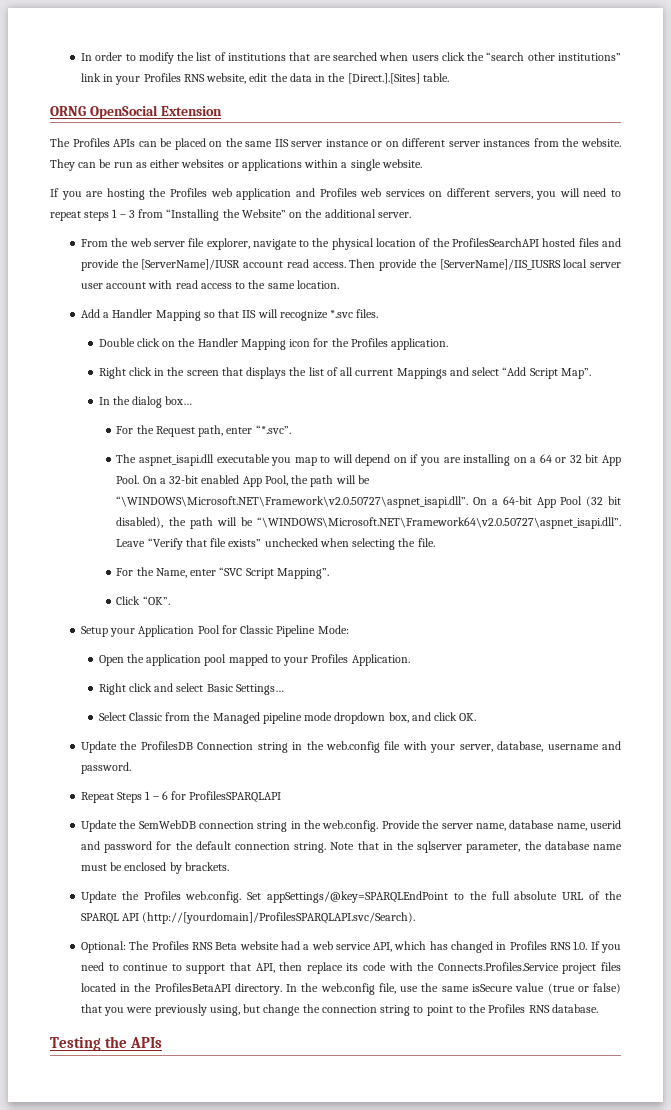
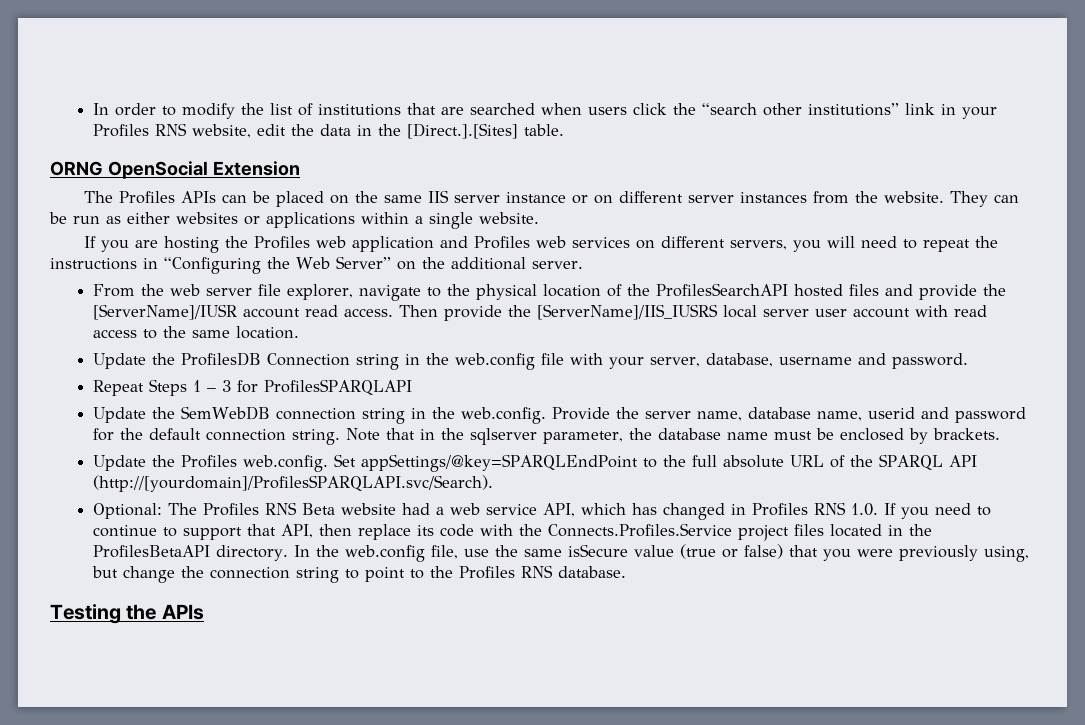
- If you are hosting the Profiles web application and Profiles web services on different servers, you will need to repeat steps 1 – 3 from “Installing the Website” on the additional server.
+ If you are hosting the Profiles web application and Profiles web services on different servers, you will need to repeat the instructions in “Configuring the Web Server” on the additional server.
- Add a Handler Mapping so that IIS will recognize *.svc files.
- Double click on the Handler Mapping icon for the Profiles application.
- Right click in the screen that displays the list of all current Mappings and select “Add Script Map”.
- In the dialog box…
- For the Request path, enter “*.svc”.
- The aspnet_isapi.dll executable you map to will depend on if you are installing on a 64 or 32 bit App Pool. On a 32-bit enabled App Pool, the path will be “\WINDOWS\Microsoft.NET\Framework\v2.0.50727\aspnet_isapi.dll”. On a 64-bit App Pool (32 bit disabled), the path will be “\WINDOWS\Microsoft.NET\Framework64\v2.0.50727\aspnet_isapi.dll”. Leave “Verify that file exists” unchecked when selecting the file.
- For the Name, enter “SVC Script Mapping”.
- Click “OK”.
- Setup your Application Pool for Classic Pipeline Mode:
- Open the application pool mapped to your Profiles Application.
- Right click and select Basic Settings…
- Select Classic from the Managed pipeline mode dropdown box, and click OK.
- Repeat Steps 1 – 6 for ProfilesSPARQLAPI
+ Repeat Steps 1 – 3 for ProfilesSPARQLAPI

